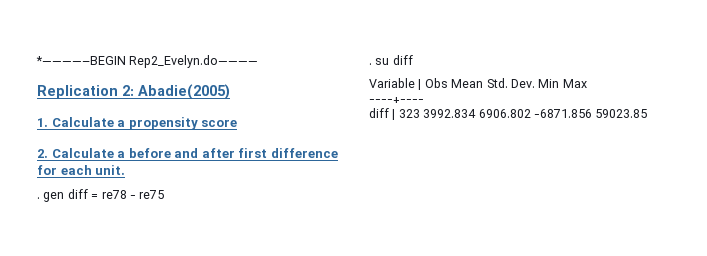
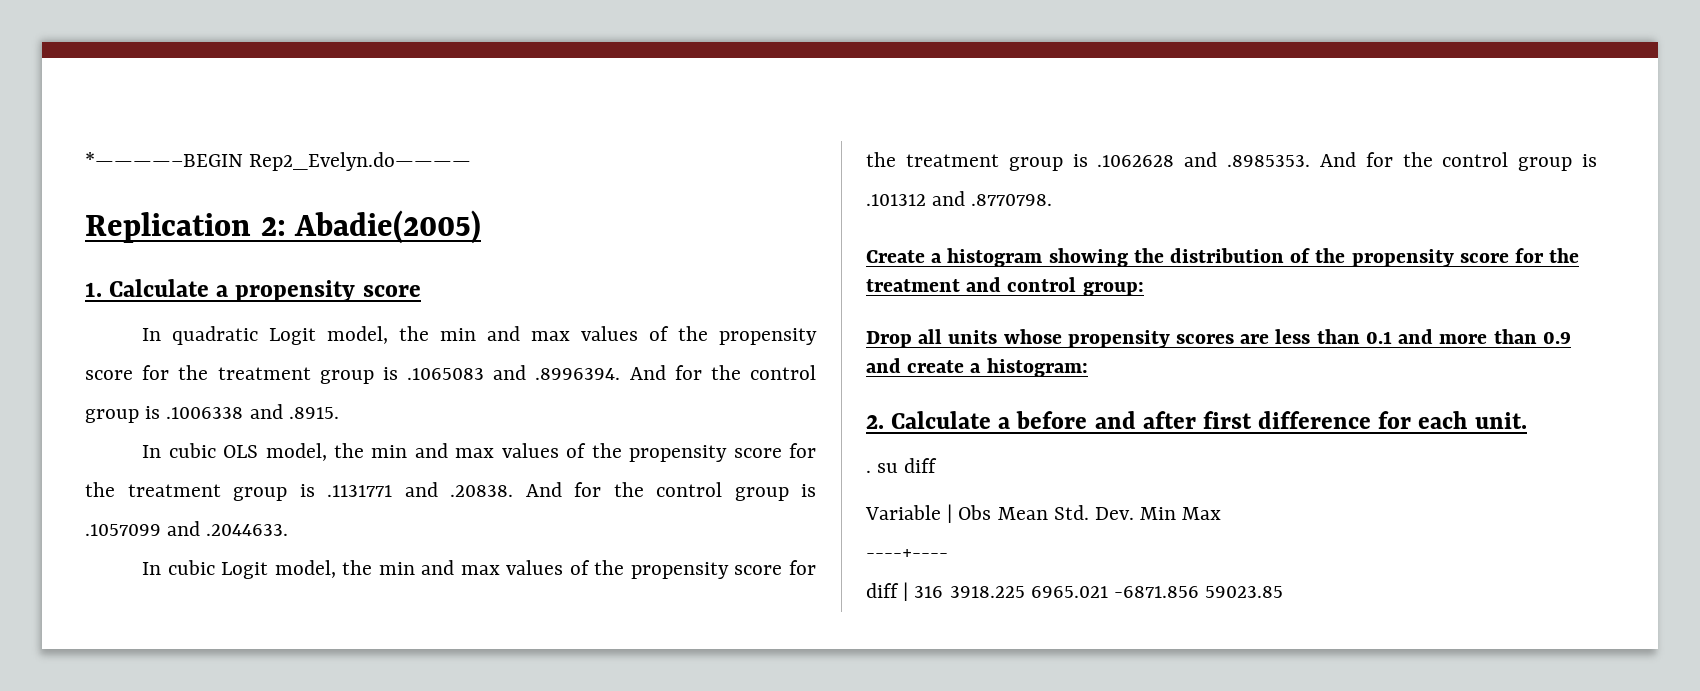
+ In quadratic Logit model, the min and max values of the propensity score for the treatment group is .1065083 and .8996394. And for the control group is .1006338 and .8915.
+ In cubic OLS model, the min and max values of the propensity score for the treatment group is .1131771 and .20838. And for the control group is .1057099 and .2044633.
+ In cubic Logit model, the min and max values of the propensity score for the treatment group is .1062628 and .8985353. And for the control group is .101312 and .8770798.
+ Create a histogram showing the distribution of the propensity score for the treatment and control group:
+ Drop all units whose propensity scores are less than 0.1 and more than 0.9 and create a histogram:
- . gen diff = re78 - re75
- diff | 323 3992.834 6906.802 -6871.856 59023.85
+ diff | 316 3918.225 6965.021 -6871.856 59023.85

